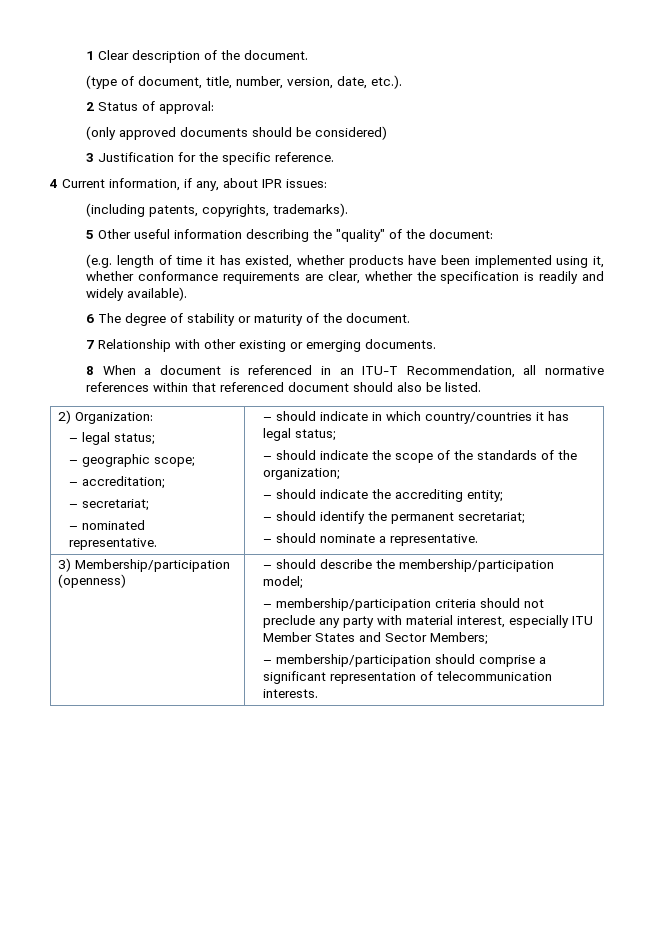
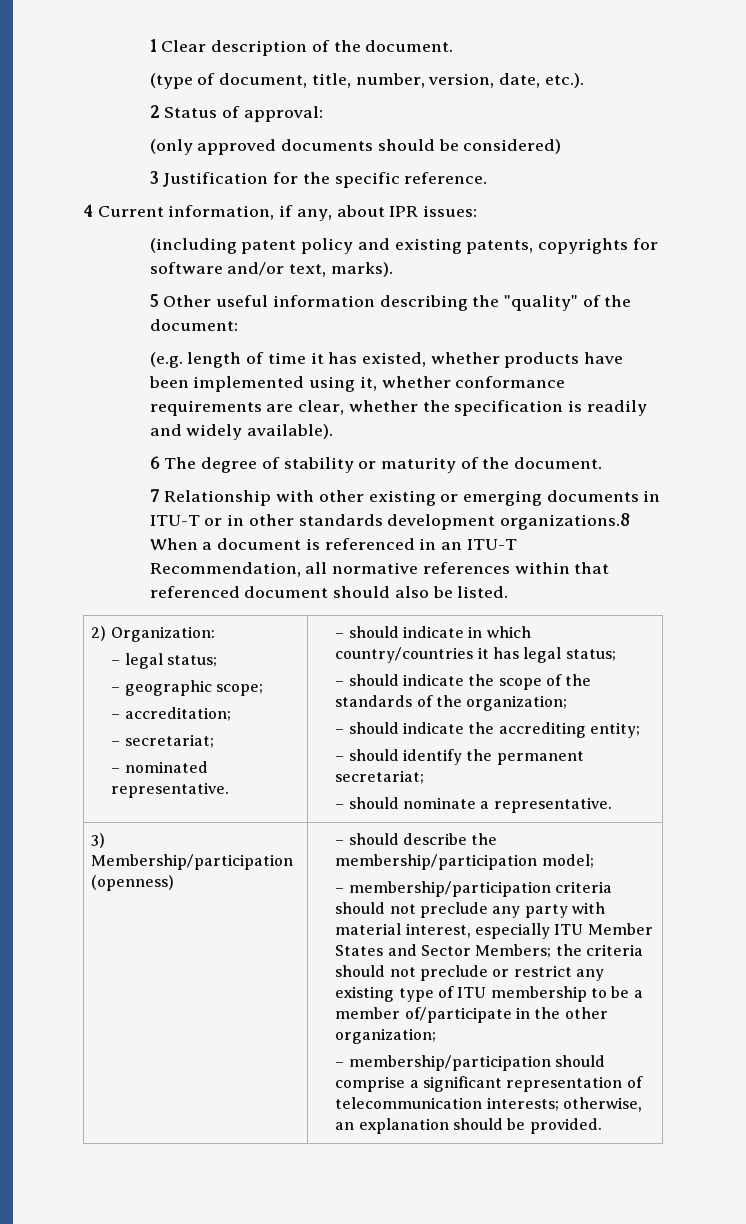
- (including patents, copyrights, trademarks).
+ (including patent policy and existing patents, copyrights for software and/or text, marks).
- 7 Relationship with other existing or emerging documents.
- 8 When a document is referenced in an ITU-T Recommendation, all normative references within that referenced document should also be listed.
+ 7 Relationship with other existing or emerging documents in ITU-T or in other standards development organizations.8 When a document is referenced in an ITU-T Recommendation, all normative references within that referenced document should also be listed.
- – membership/participation criteria should not preclude any party with material interest, especially ITU Member States and Sector Members;
+ – membership/participation criteria should not preclude any party with material interest, especially ITU Member States and Sector Members; the criteria should not preclude or restrict any existing type of ITU membership to be a member of/participate in the other organization;
- – membership/participation should comprise a significant representation of telecommunication interests.
+ – membership/participation should comprise a significant representation of telecommunication interests; otherwise, an explanation should be provided.

